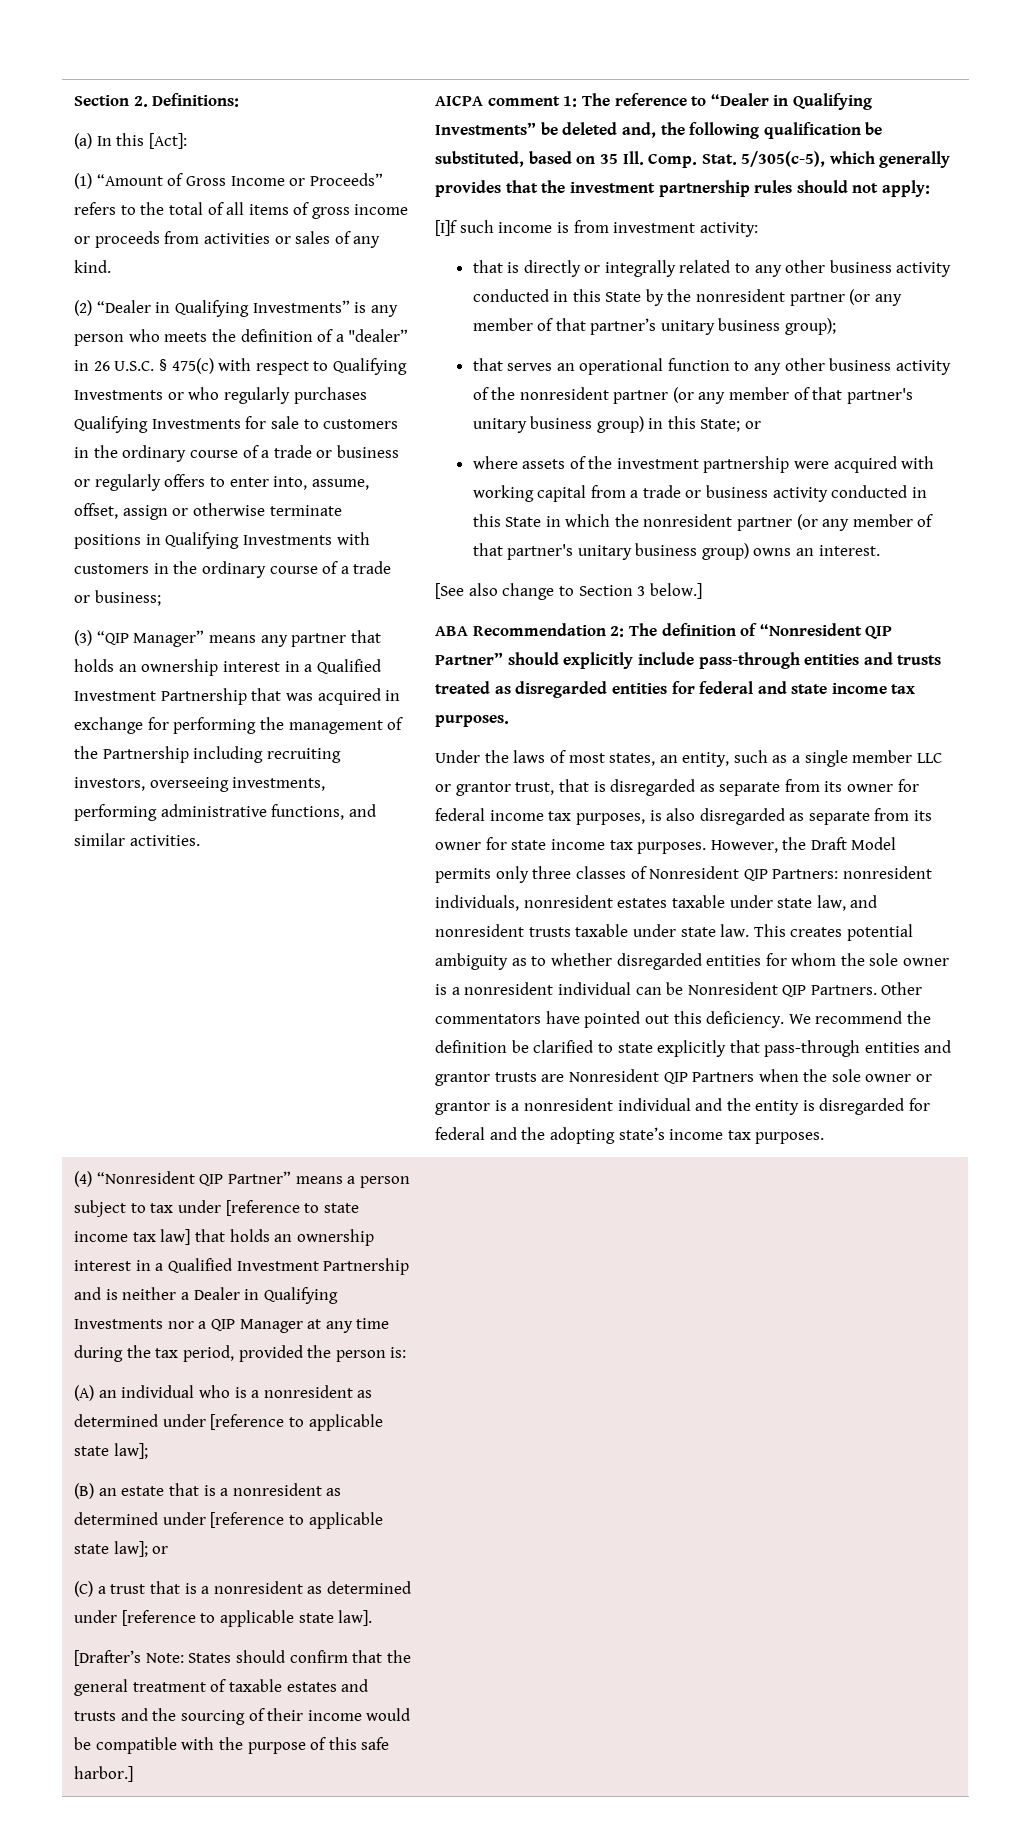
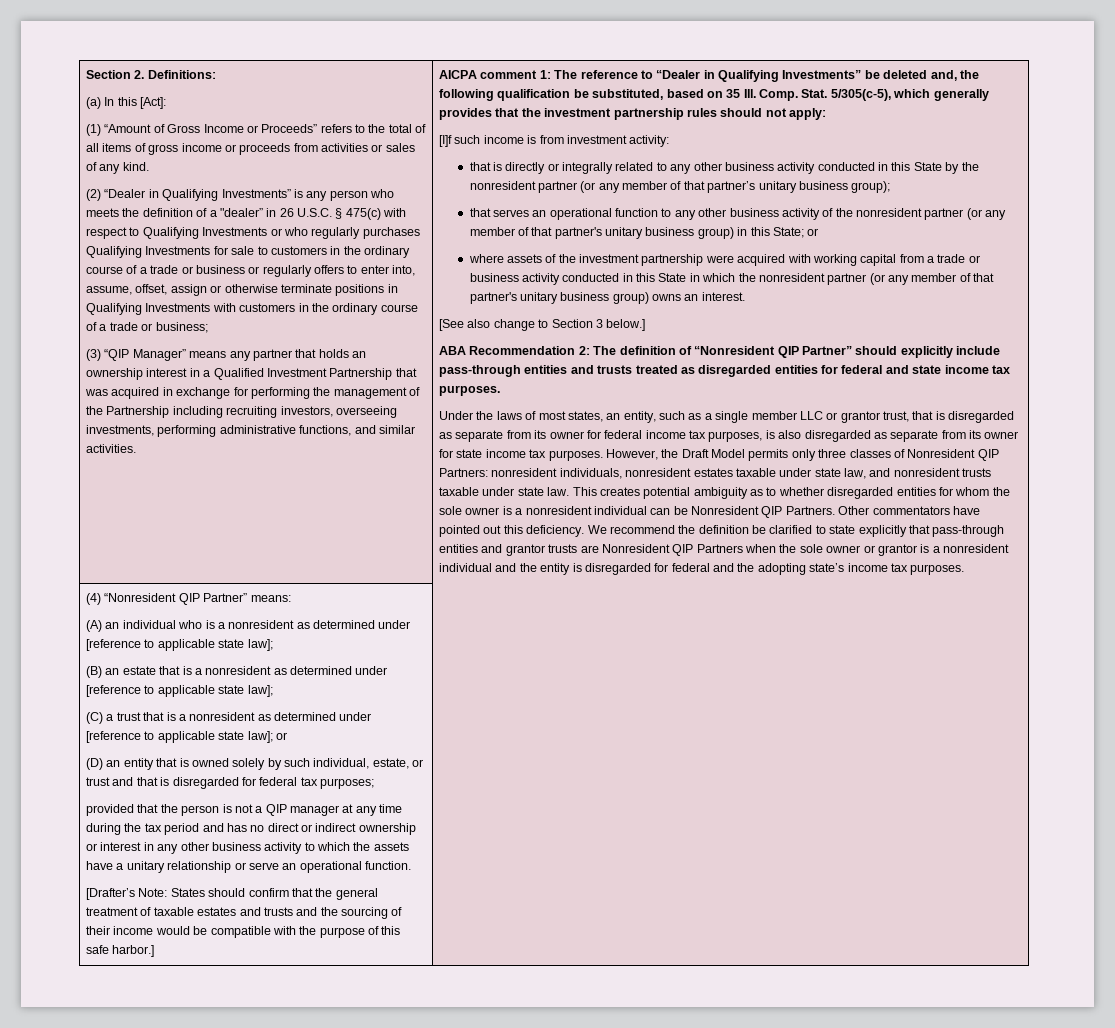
- (4) “Nonresident QIP Partner” means a person subject to tax under [reference to state income tax law] that holds an ownership interest in a Qualified Investment Partnership and is neither a Dealer in Qualifying Investments nor a QIP Manager at any time during the tax period, provided the person is:
+ (4) “Nonresident QIP Partner” means:
- (B) an estate that is a nonresident as determined under [reference to applicable state law]; or
+ (B) an estate that is a nonresident as determined under [reference to applicable state law];
- (C) a trust that is a nonresident as determined under [reference to applicable state law].
+ (C) a trust that is a nonresident as determined under [reference to applicable state law]; or
+ (D) an entity that is owned solely by such individual, estate, or trust and that is disregarded for federal tax purposes;
+ provided that the person is not a QIP manager at any time during the tax period and has no direct or indirect ownership or interest in any other business activity to which the assets have a unitary relationship or serve an operational function.

